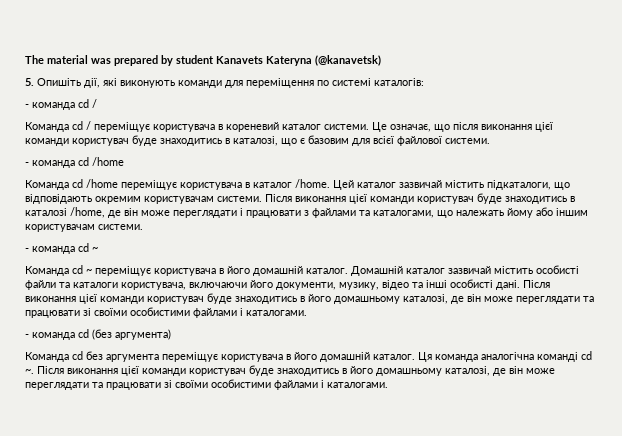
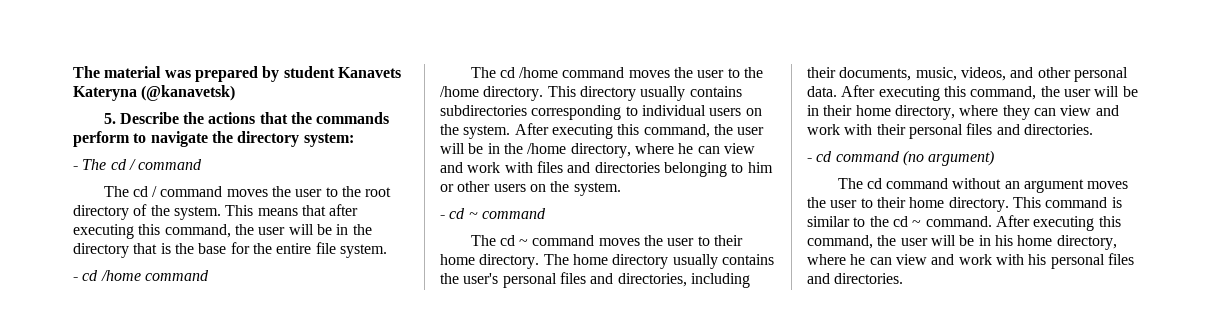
- 5. Опишіть дії, які виконують команди для переміщення по системі каталогів:
- - команда cd /
- Команда cd / переміщує користувача в кореневий каталог системи. Це означає, що після виконання цієї команди користувач буде знаходитись в каталозі, що є базовим для всієї файлової системи.
- - команда cd /home
- Команда cd /home переміщує користувача в каталог /home. Цей каталог зазвичай містить підкаталоги, що відповідають окремим користувачам системи. Після виконання цієї команди користувач буде знаходитись в каталозі /home, де він може переглядати і працювати з файлами та каталогами, що належать йому або іншим користувачам системи.
- - команда cd ~
- Команда cd ~ переміщує користувача в його домашній каталог. Домашній каталог зазвичай містить особисті файли та каталоги користувача, включаючи його документи, музику, відео та інші особисті дані. Після виконання цієї команди користувач буде знаходитись в його домашньому каталозі, де він може переглядати та працювати зі своїми особистими файлами і каталогами.
- - команда cd (без аргумента)
- Команда cd без аргумента переміщує користувача в його домашній каталог. Ця команда аналогічна команді cd ~. Після виконання цієї команди користувач буде знаходитись в його домашньому каталозі, де він може переглядати та працювати зі своїми особистими файлами і каталогами.
+ 5. Describe the actions that the commands perform to navigate the directory system:
+ - The cd / command
+ The cd / command moves the user to the root directory of the system. This means that after executing this command, the user will be in the directory that is the base for the entire file system.
+ - cd /home command
+ The cd /home command moves the user to the /home directory. This directory usually contains subdirectories corresponding to individual users on the system. After executing this command, the user will be in the /home directory, where he can view and work with files and directories belonging to him or other users on the system.
+ - cd ~ command
+ The cd ~ command moves the user to their home directory. The home directory usually contains the user's personal files and directories, including their documents, music, videos, and other personal data. After executing this command, the user will be in their home directory, where they can view and work with their personal files and directories.
+ - cd command (no argument)
+ The cd command without an argument moves the user to their home directory. This command is similar to the cd ~ command. After executing this command, the user will be in his home directory, where he can view and work with his personal files and directories.

